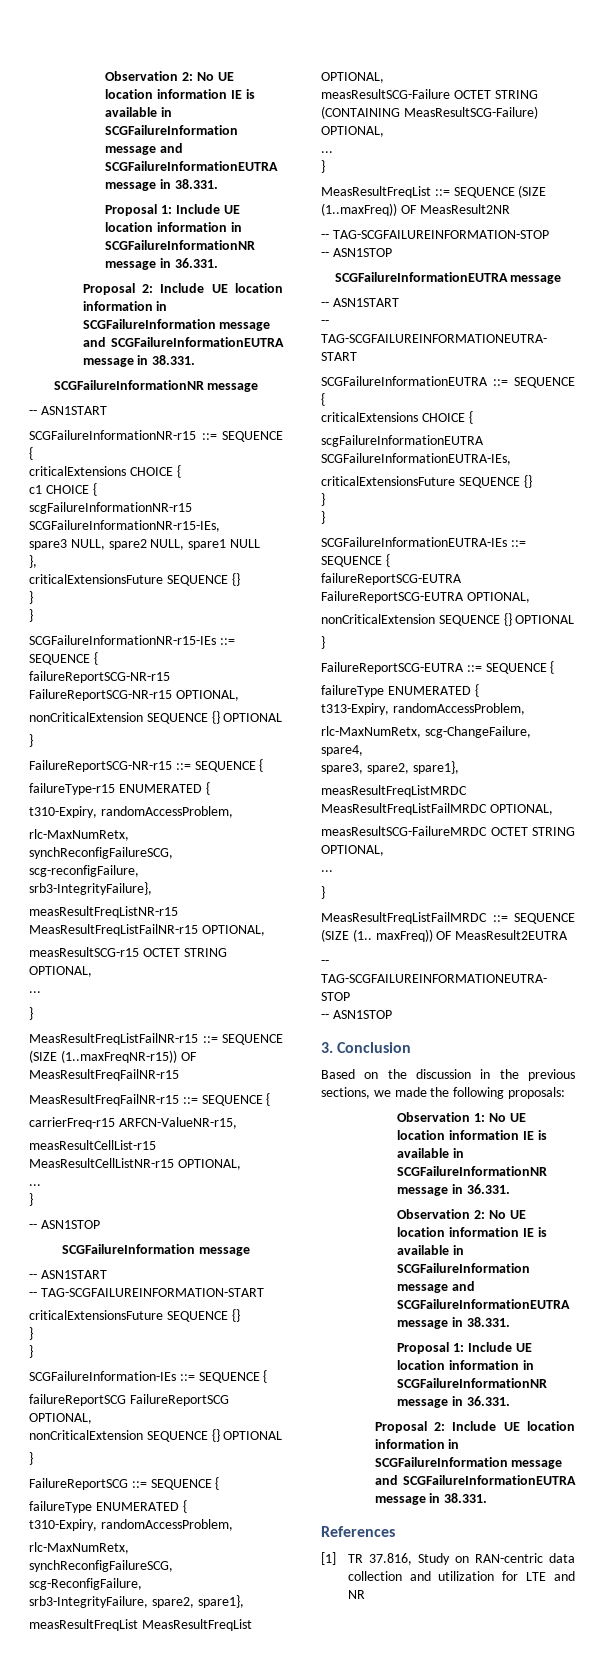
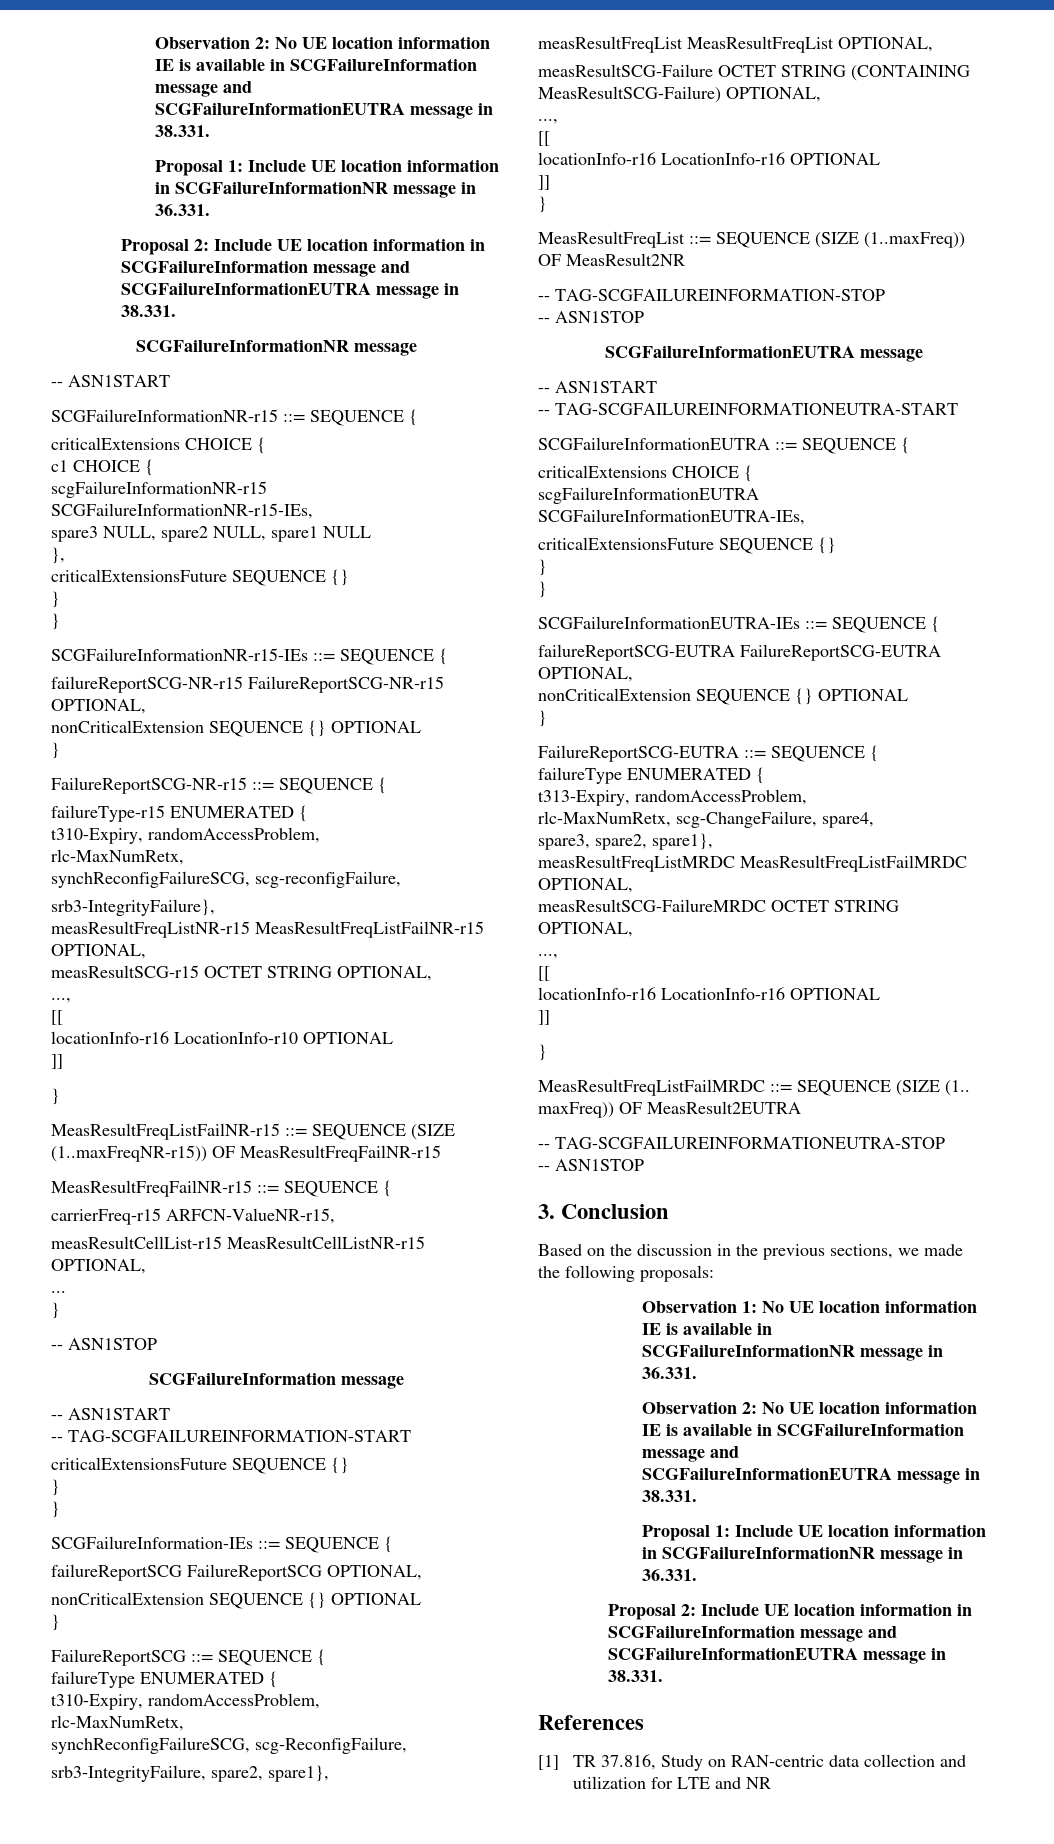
  measResultSCG-r15 OCTET STRING OPTIONAL,
- ...
+ ...,
+ [[
+ locationInfo-r16 LocationInfo-r10 OPTIONAL
+ ]]
  measResultSCG-Failure OCTET STRING (CONTAINING MeasResultSCG-Failure) OPTIONAL,
- ...
+ ...,
+ [[
+ locationInfo-r16 LocationInfo-r16 OPTIONAL
+ ]]
  measResultSCG-FailureMRDC OCTET STRING OPTIONAL,
- ...
+ ...,
+ [[
+ locationInfo-r16 LocationInfo-r16 OPTIONAL
+ ]]

